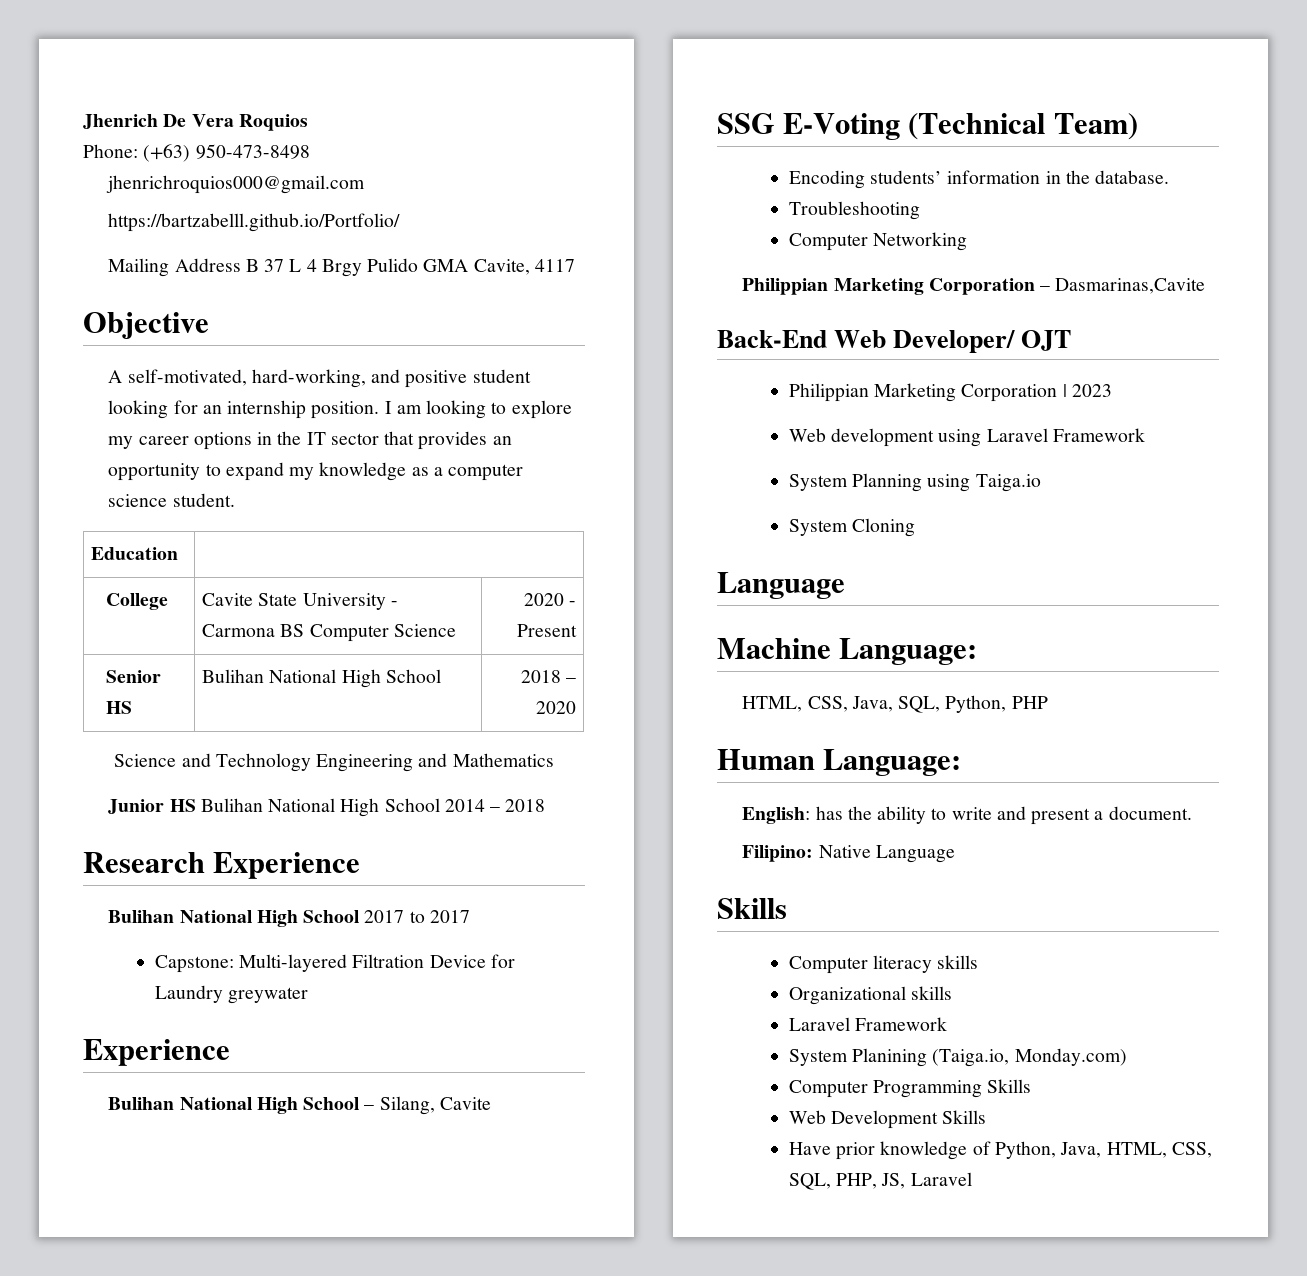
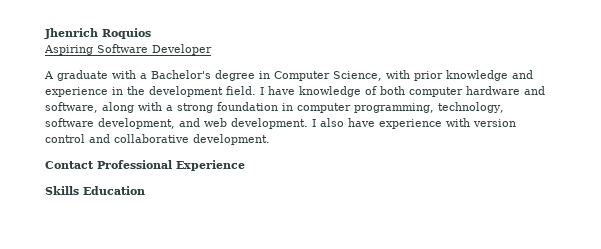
- Jhenrich De Vera Roquios
+ Jhenrich Roquios
- Phone: (+63) 950-473-8498
- jhenrichroquios000@gmail.com
- https://bartzabelll.github.io/Portfolio/
- Mailing Address B 37 L 4 Brgy Pulido GMA Cavite, 4117
- Objective
- A self-motivated, hard-working, and positive student looking for an internship position. I am looking to explore my career options in the IT sector that provides an opportunity to expand my knowledge as a computer science student.
- Education |
- College | Cavite State University - Carmona BS Computer Science | 2020 - Present
- Senior HS | Bulihan National High School | 2018 – 2020
- Science and Technology Engineering and Mathematics
- Junior HS Bulihan National High School 2014 – 2018
- Research Experience
- Bulihan National High School 2017 to 2017
- Capstone: Multi-layered Filtration Device for Laundry greywater
- Experience
- Bulihan National High School – Silang, Cavite
- SSG E-Voting (Technical Team)
- Encoding students’ information in the database.
- Troubleshooting
- Computer Networking
- Philippian Marketing Corporation – Dasmarinas,Cavite
- Back-End Web Developer/ OJT
- Philippian Marketing Corporation | 2023
- Web development using Laravel Framework
- System Planning using Taiga.io
- System Cloning
- Language
- Machine Language:
- HTML, CSS, Java, SQL, Python, PHP
- Human Language:
- English: has the ability to write and present a document.
- Filipino: Native Language
- Skills
- Computer literacy skills
- Organizational skills
- Laravel Framework
- System Planining (Taiga.io, Monday.com)
- Computer Programming Skills
- Web Development Skills
- Have prior knowledge of Python, Java, HTML, CSS, SQL, PHP, JS, Laravel
+ Aspiring Software Developer
+ A graduate with a Bachelor's degree in Computer Science, with prior knowledge and experience in the development field. I have knowledge of both computer hardware and software, along with a strong foundation in computer programming, technology, software development, and web development. I also have experience with version control and collaborative development.
+ Contact Professional Experience
+ Skills Education

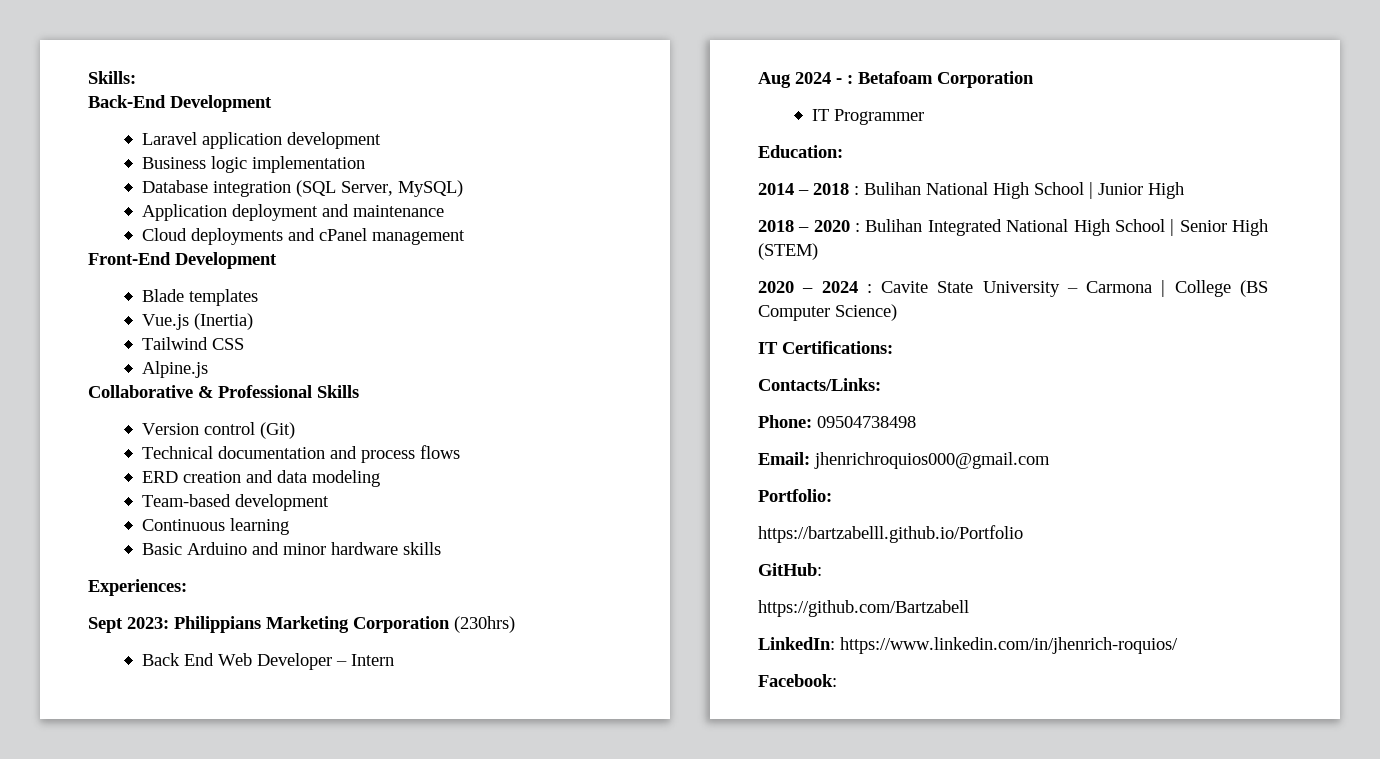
- Jhenrich Roquios
- Aspiring Software Developer
- A graduate with a Bachelor's degree in Computer Science, with prior knowledge and experience in the development field. I have knowledge of both computer hardware and software, along with a strong foundation in computer programming, technology, software development, and web development. I also have experience with version control and collaborative development.
- Contact Professional Experience
- Skills Education
+ Skills:
+ Back-End Development
+ Laravel application development
+ Business logic implementation
+ Database integration (SQL Server, MySQL)
+ Application deployment and maintenance
+ Cloud deployments and cPanel management
+ Front-End Development
+ Blade templates
+ Vue.js (Inertia)
+ Tailwind CSS
+ Alpine.js
+ Collaborative & Professional Skills
+ Version control (Git)
+ Technical documentation and process flows
+ ERD creation and data modeling
+ Team-based development
+ Continuous learning
+ Basic Arduino and minor hardware skills
+ Experiences:
+ Sept 2023: Philippians Marketing Corporation (230hrs)
+ Back End Web Developer – Intern
+ Aug 2024 - : Betafoam Corporation
+ IT Programmer
+ Education:
+ 2014 – 2018 : Bulihan National High School | Junior High
+ 2018 – 2020 : Bulihan Integrated National High School | Senior High (STEM)
+ 2020 – 2024 : Cavite State University – Carmona | College (BS Computer Science)
+ IT Certifications:
+ Contacts/Links:
+ Phone: 09504738498
+ Email: jhenrichroquios000@gmail.com
+ Portfolio:
+ https://bartzabelll.github.io/Portfolio
+ GitHub:
+ https://github.com/Bartzabell
+ LinkedIn: https://www.linkedin.com/in/jhenrich-roquios/
+ Facebook:

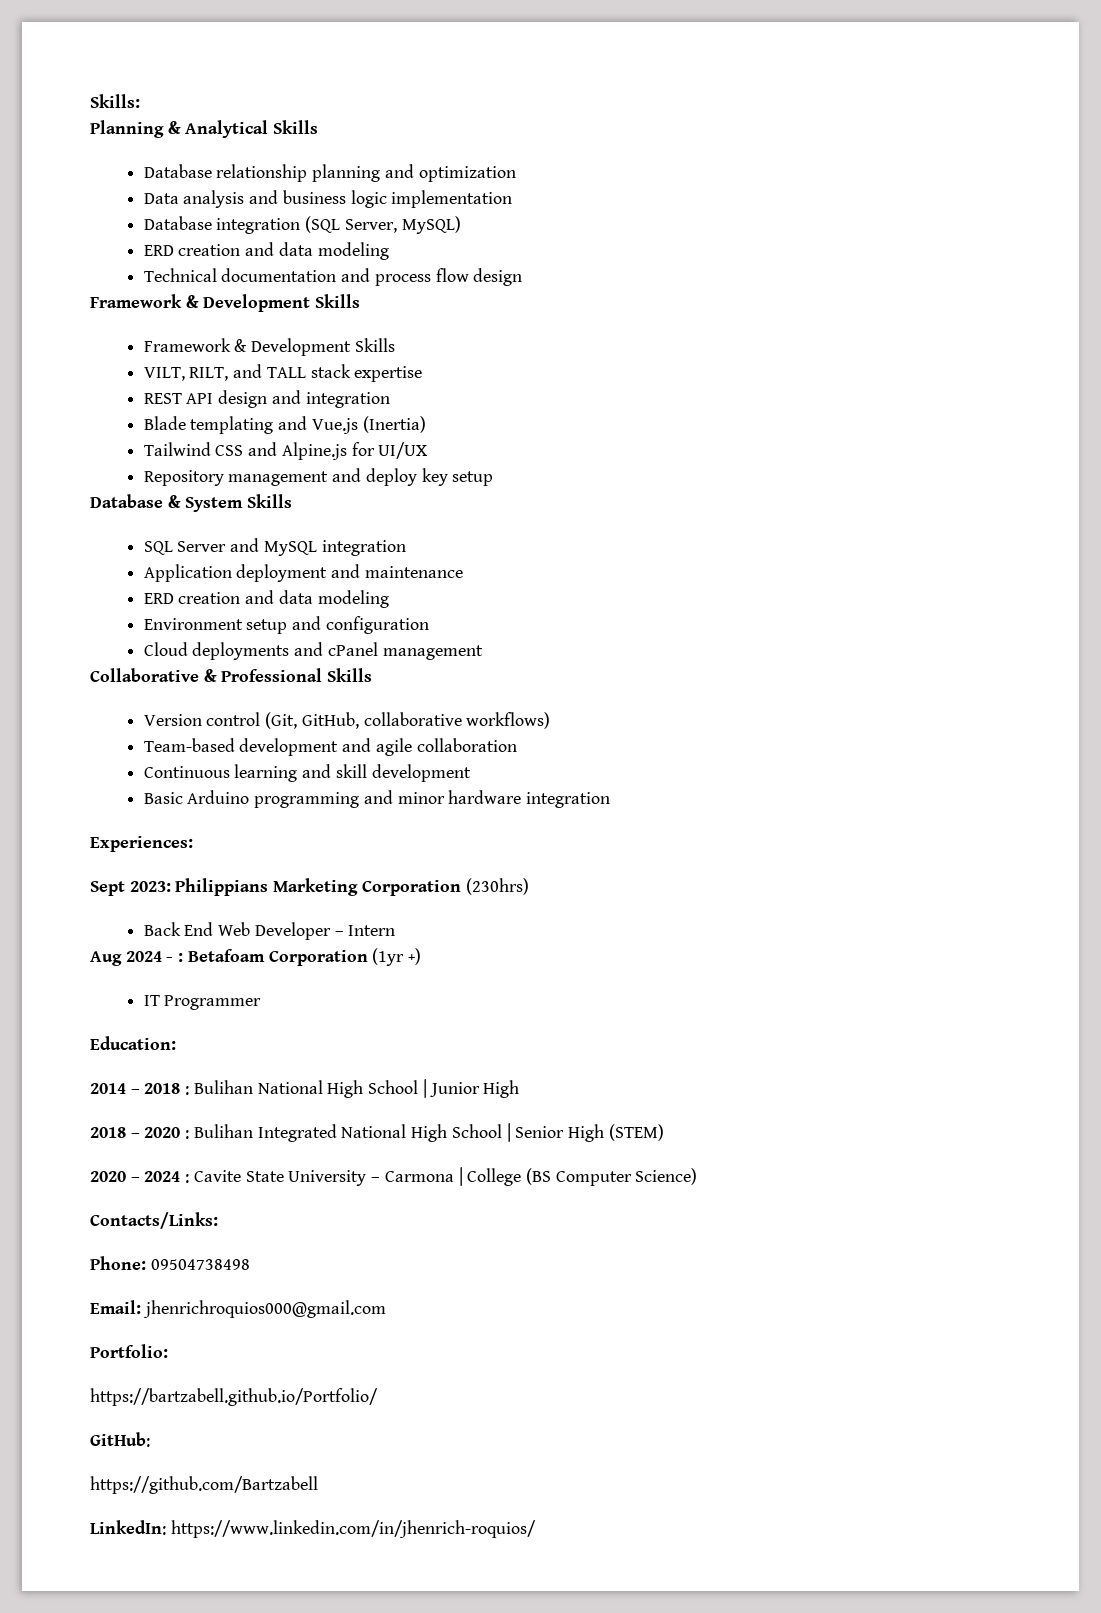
- Back-End Development
- Laravel application development
- Business logic implementation
+ Planning & Analytical Skills
+ Database relationship planning and optimization
+ Data analysis and business logic implementation
  Database integration (SQL Server, MySQL)
+ ERD creation and data modeling
+ Technical documentation and process flow design
+ Framework & Development Skills
+ Framework & Development Skills
+ VILT, RILT, and TALL stack expertise
+ REST API design and integration
+ Blade templating and Vue.js (Inertia)
+ Tailwind CSS and Alpine.js for UI/UX
+ Repository management and deploy key setup
+ Database & System Skills
+ SQL Server and MySQL integration
  Application deployment and maintenance
+ ERD creation and data modeling
+ Environment setup and configuration
- Front-End Development
- Blade templates
- Vue.js (Inertia)
- Tailwind CSS
- Alpine.js
- Version control (Git)
- Technical documentation and process flows
- ERD creation and data modeling
+ Version control (Git, GitHub, collaborative workflows)
- Team-based development
+ Team-based development and agile collaboration
- Continuous learning
+ Continuous learning and skill development
- Basic Arduino and minor hardware skills
+ Basic Arduino programming and minor hardware integration
- Aug 2024 - : Betafoam Corporation
+ Aug 2024 - : Betafoam Corporation (1yr +)
- IT Certifications:
- https://bartzabelll.github.io/Portfolio
+ https://bartzabell.github.io/Portfolio/
- Facebook:

